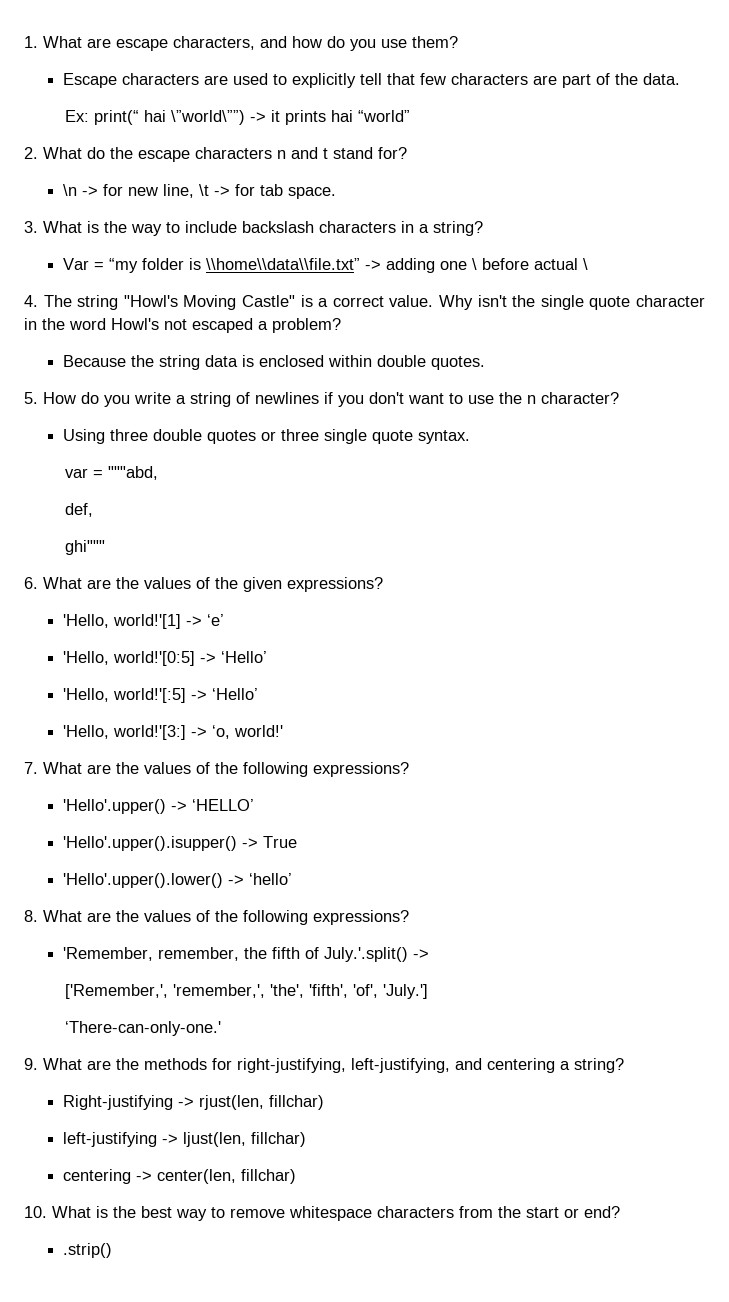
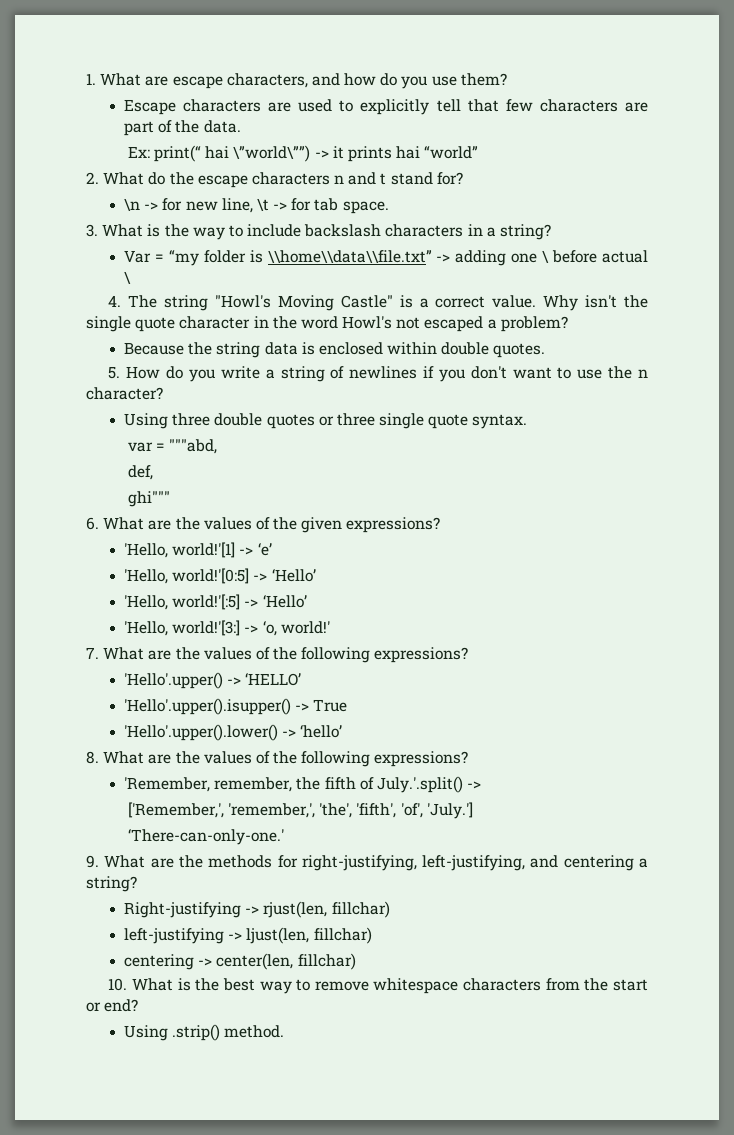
- .strip()
+ Using .strip() method.

